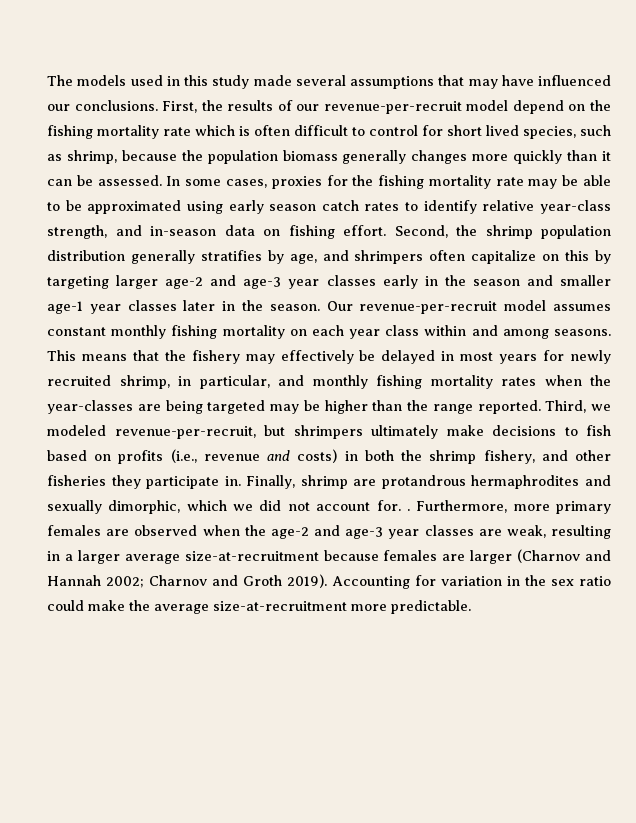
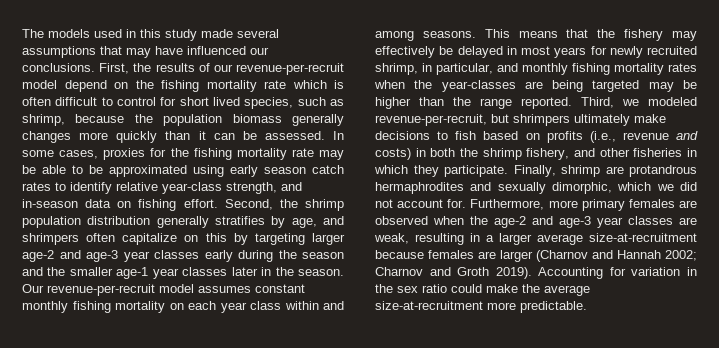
- Second, the shrimp population distribution generally stratifies by age, and shrimpers often capitalize on this by targeting larger age-2 and age-3 year classes early in the season and smaller age-1 year classes later in the season.
+ Second, the shrimp population distribution generally stratifies by age, and shrimpers often capitalize on this by targeting larger age-2 and age-3 year classes early during the season and the smaller age-1 year classes later in the season.
- Third, we modeled revenue-per-recruit, but shrimpers ultimately make decisions to fish based on profits (i.e., revenue and costs) in both the shrimp fishery, and other fisheries they participate in.
+ Third, we modeled revenue-per-recruit, but shrimpers ultimately make decisions to fish based on profits (i.e., revenue and costs) in both the shrimp fishery, and other fisheries in which they participate.
- Finally, shrimp are protandrous hermaphrodites and sexually dimorphic, which we did not account for. .
+ Finally, shrimp are protandrous hermaphrodites and sexually dimorphic, which we did not account for.

